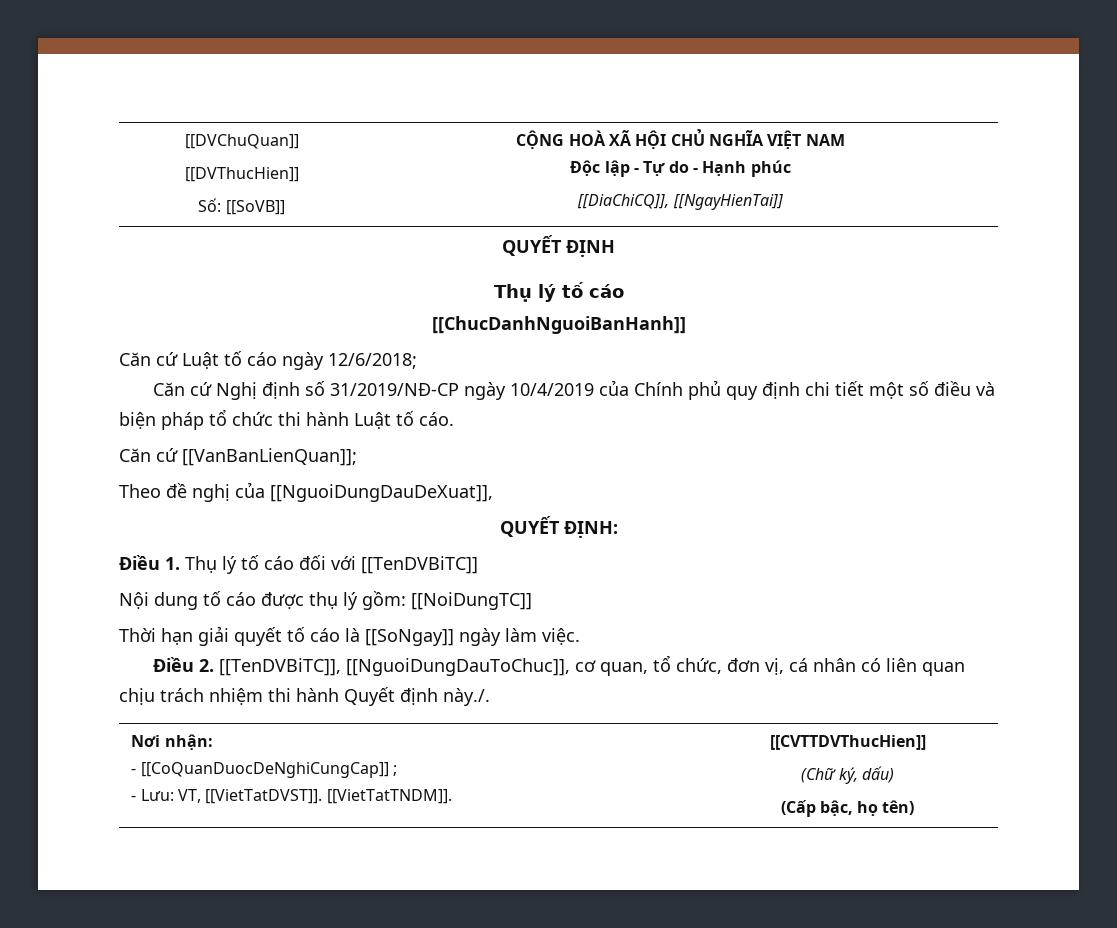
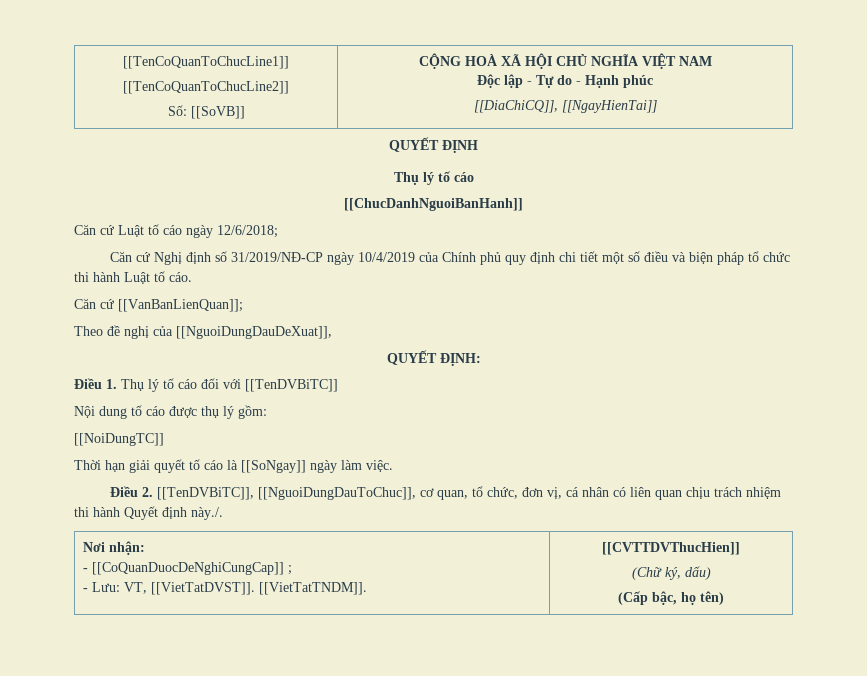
- [[DVChuQuan]]
- [[DVThucHien]]
+ [[TenCoQuanToChucLine1]]
+ [[TenCoQuanToChucLine2]]
- Nội dung tố cáo được thụ lý gồm: [[NoiDungTC]]
+ Nội dung tố cáo được thụ lý gồm:
+ [[NoiDungTC]]

